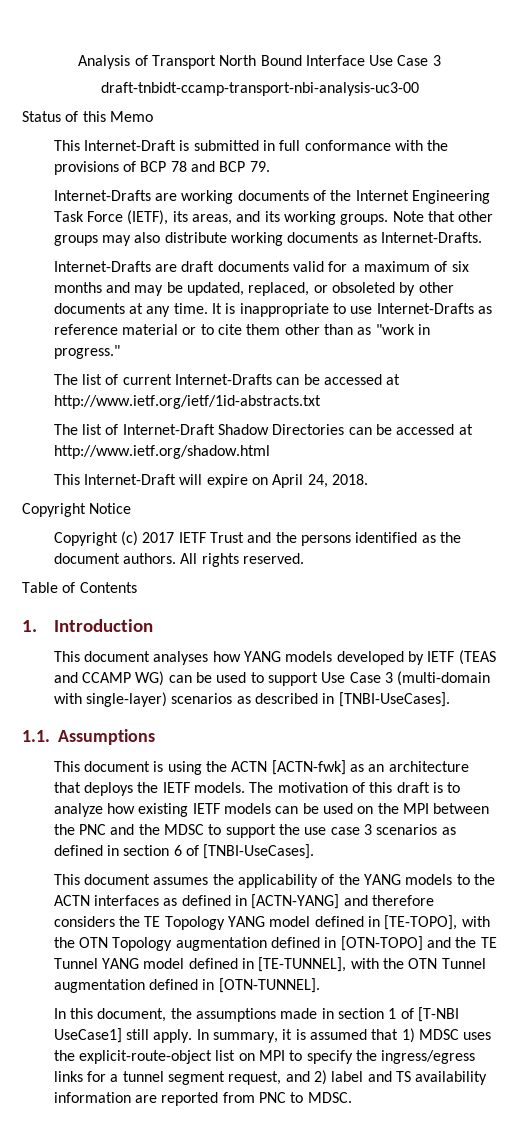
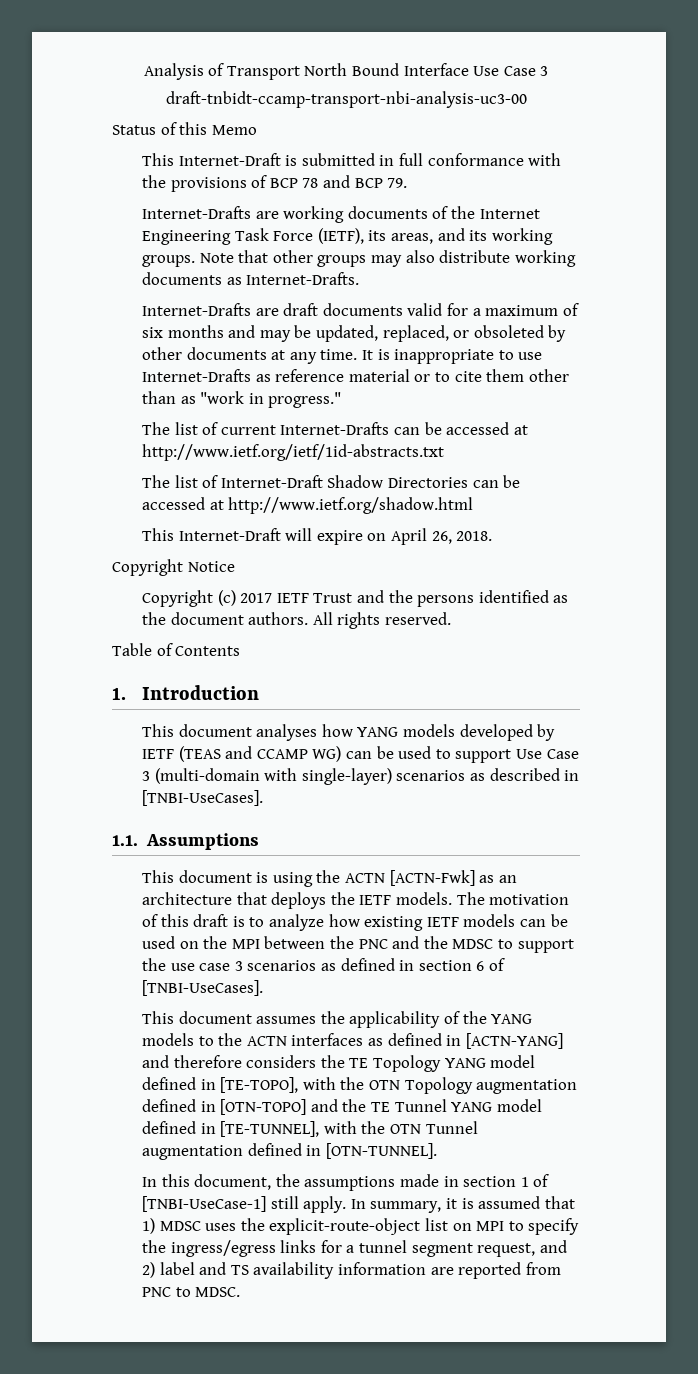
- This Internet-Draft will expire on April 24, 2018.
+ This Internet-Draft will expire on April 26, 2018.
- This document is using the ACTN [ACTN-fwk] as an architecture that deploys the IETF models.
+ This document is using the ACTN [ACTN-Fwk] as an architecture that deploys the IETF models.
- In this document, the assumptions made in section 1 of [T-NBI UseCase1] still apply.
+ In this document, the assumptions made in section 1 of [TNBI-UseCase-1] still apply.

